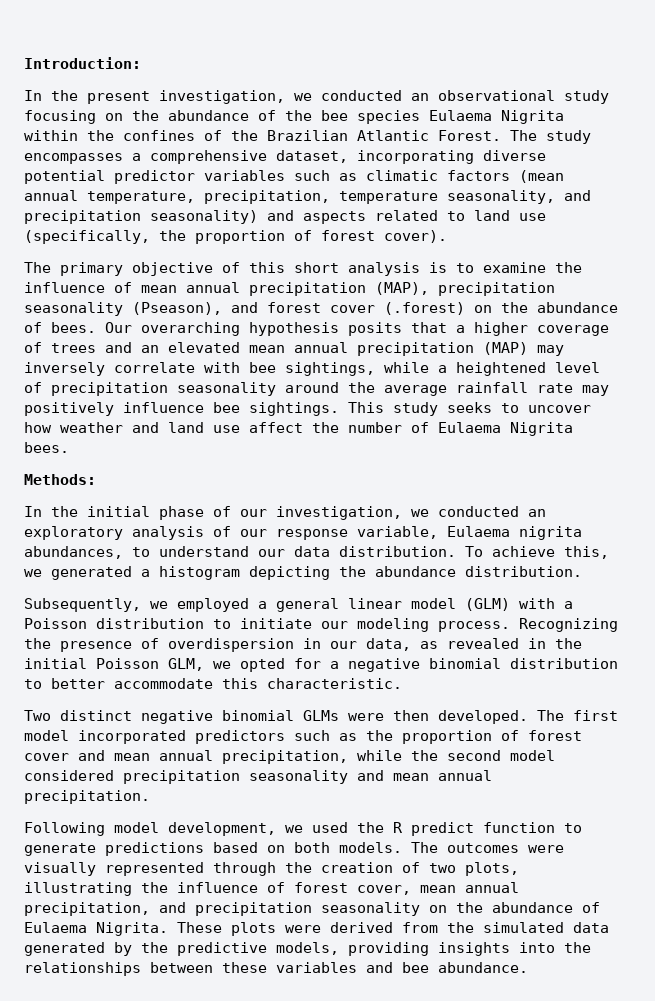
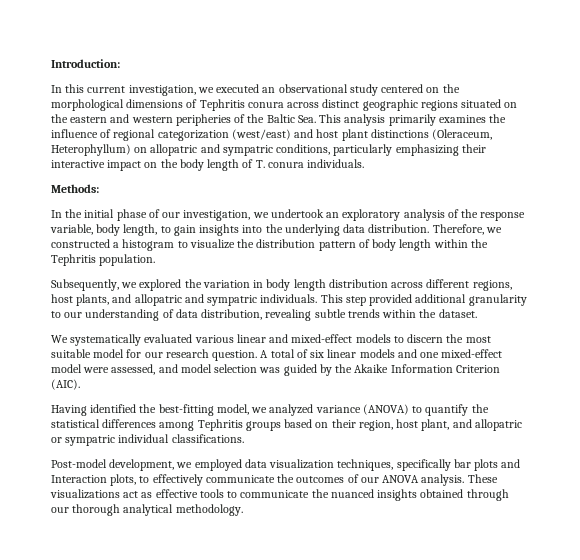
- In the present investigation, we conducted an observational study focusing on the abundance of the bee species Eulaema Nigrita within the confines of the Brazilian Atlantic Forest. The study encompasses a comprehensive dataset, incorporating diverse potential predictor variables such as climatic factors (mean annual temperature, precipitation, temperature seasonality, and precipitation seasonality) and aspects related to land use (specifically, the proportion of forest cover).
- The primary objective of this short analysis is to examine the influence of mean annual precipitation (MAP), precipitation seasonality (Pseason), and forest cover (.forest) on the abundance of bees. Our overarching hypothesis posits that a higher coverage of trees and an elevated mean annual precipitation (MAP) may inversely correlate with bee sightings, while a heightened level of precipitation seasonality around the average rainfall rate may positively influence bee sightings. This study seeks to uncover how weather and land use affect the number of Eulaema Nigrita bees.
+ In this current investigation, we executed an observational study centered on the morphological dimensions of Tephritis conura across distinct geographic regions situated on the eastern and western peripheries of the Baltic Sea. This analysis primarily examines the influence of regional categorization (west/east) and host plant distinctions (Oleraceum, Heterophyllum) on allopatric and sympatric conditions, particularly emphasizing their interactive impact on the body length of T. conura individuals.
- In the initial phase of our investigation, we conducted an exploratory analysis of our response variable, Eulaema nigrita abundances, to understand our data distribution. To achieve this, we generated a histogram depicting the abundance distribution.
- Subsequently, we employed a general linear model (GLM) with a Poisson distribution to initiate our modeling process. Recognizing the presence of overdispersion in our data, as revealed in the initial Poisson GLM, we opted for a negative binomial distribution to better accommodate this characteristic.
- Two distinct negative binomial GLMs were then developed. The first model incorporated predictors such as the proportion of forest cover and mean annual precipitation, while the second model considered precipitation seasonality and mean annual precipitation.
- Following model development, we used the R predict function to generate predictions based on both models. The outcomes were visually represented through the creation of two plots, illustrating the influence of forest cover, mean annual precipitation, and precipitation seasonality on the abundance of Eulaema Nigrita. These plots were derived from the simulated data generated by the predictive models, providing insights into the relationships between these variables and bee abundance.
+ In the initial phase of our investigation, we undertook an exploratory analysis of the response variable, body length, to gain insights into the underlying data distribution. Therefore, we constructed a histogram to visualize the distribution pattern of body length within the Tephritis population.
+ Subsequently, we explored the variation in body length distribution across different regions, host plants, and allopatric and sympatric individuals. This step provided additional granularity to our understanding of data distribution, revealing subtle trends within the dataset.
+ We systematically evaluated various linear and mixed-effect models to discern the most suitable model for our research question. A total of six linear models and one mixed-effect model were assessed, and model selection was guided by the Akaike Information Criterion (AIC).
+ Having identified the best-fitting model, we analyzed variance (ANOVA) to quantify the statistical differences among Tephritis groups based on their region, host plant, and allopatric or sympatric individual classifications.
+ Post-model development, we employed data visualization techniques, specifically bar plots and Interaction plots, to effectively communicate the outcomes of our ANOVA analysis. These visualizations act as effective tools to communicate the nuanced insights obtained through our thorough analytical methodology.

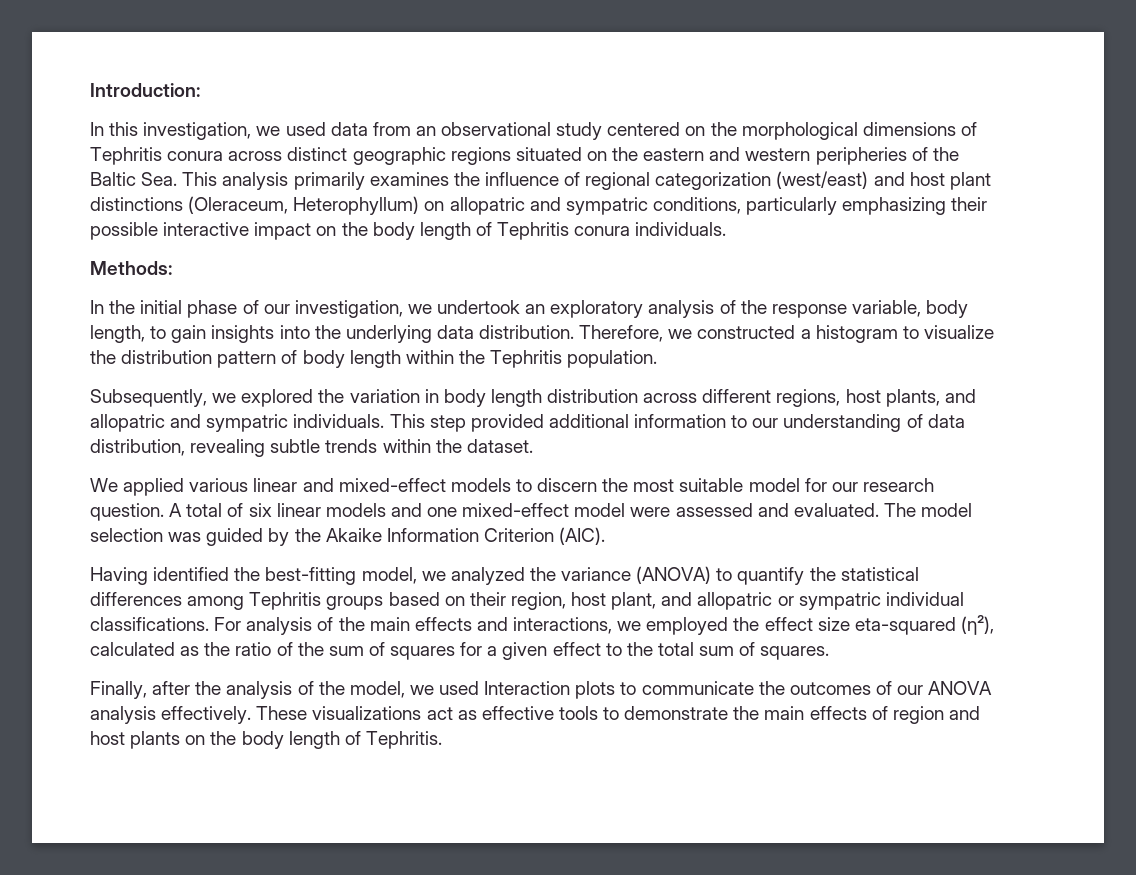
- In this current investigation, we executed an observational study centered on the morphological dimensions of Tephritis conura across distinct geographic regions situated on the eastern and western peripheries of the Baltic Sea. This analysis primarily examines the influence of regional categorization (west/east) and host plant distinctions (Oleraceum, Heterophyllum) on allopatric and sympatric conditions, particularly emphasizing their interactive impact on the body length of T. conura individuals.
+ In this investigation, we used data from an observational study centered on the morphological dimensions of Tephritis conura across distinct geographic regions situated on the eastern and western peripheries of the Baltic Sea. This analysis primarily examines the influence of regional categorization (west/east) and host plant distinctions (Oleraceum, Heterophyllum) on allopatric and sympatric conditions, particularly emphasizing their possible interactive impact on the body length of Tephritis conura individuals.
- This step provided additional granularity to our understanding of data distribution, revealing subtle trends within the dataset.
+ This step provided additional information to our understanding of data distribution, revealing subtle trends within the dataset.
- We systematically evaluated various linear and mixed-effect models to discern the most suitable model for our research question.
+ We applied various linear and mixed-effect models to discern the most suitable model for our research question.
- A total of six linear models and one mixed-effect model were assessed, and model selection was guided by the Akaike Information Criterion (AIC).
+ A total of six linear models and one mixed-effect model were assessed and evaluated. The model selection was guided by the Akaike Information Criterion (AIC).
- Having identified the best-fitting model, we analyzed variance (ANOVA) to quantify the statistical differences among Tephritis groups based on their region, host plant, and allopatric or sympatric individual classifications.
- Post-model development, we employed data visualization techniques, specifically bar plots and Interaction plots, to effectively communicate the outcomes of our ANOVA analysis.
+ Having identified the best-fitting model, we analyzed the variance (ANOVA) to quantify the statistical differences among Tephritis groups based on their region, host plant, and allopatric or sympatric individual classifications. For analysis of the main effects and interactions, we employed the effect size eta-squared (η²), calculated as the ratio of the sum of squares for a given effect to the total sum of squares.
+ Finally, after the analysis of the model, we used Interaction plots to communicate the outcomes of our ANOVA analysis effectively.
- These visualizations act as effective tools to communicate the nuanced insights obtained through our thorough analytical methodology.
+ These visualizations act as effective tools to demonstrate the main effects of region and host plants on the body length of Tephritis.

